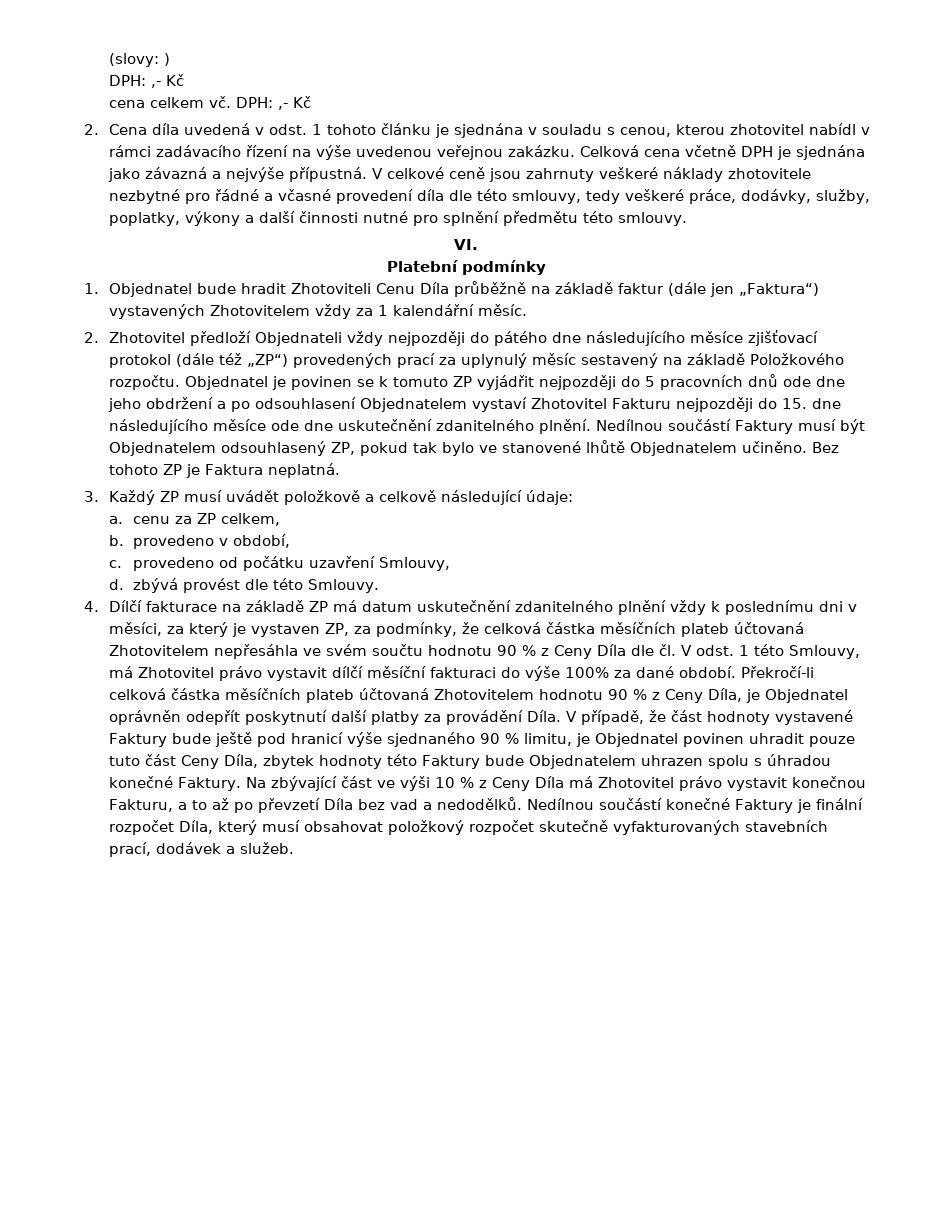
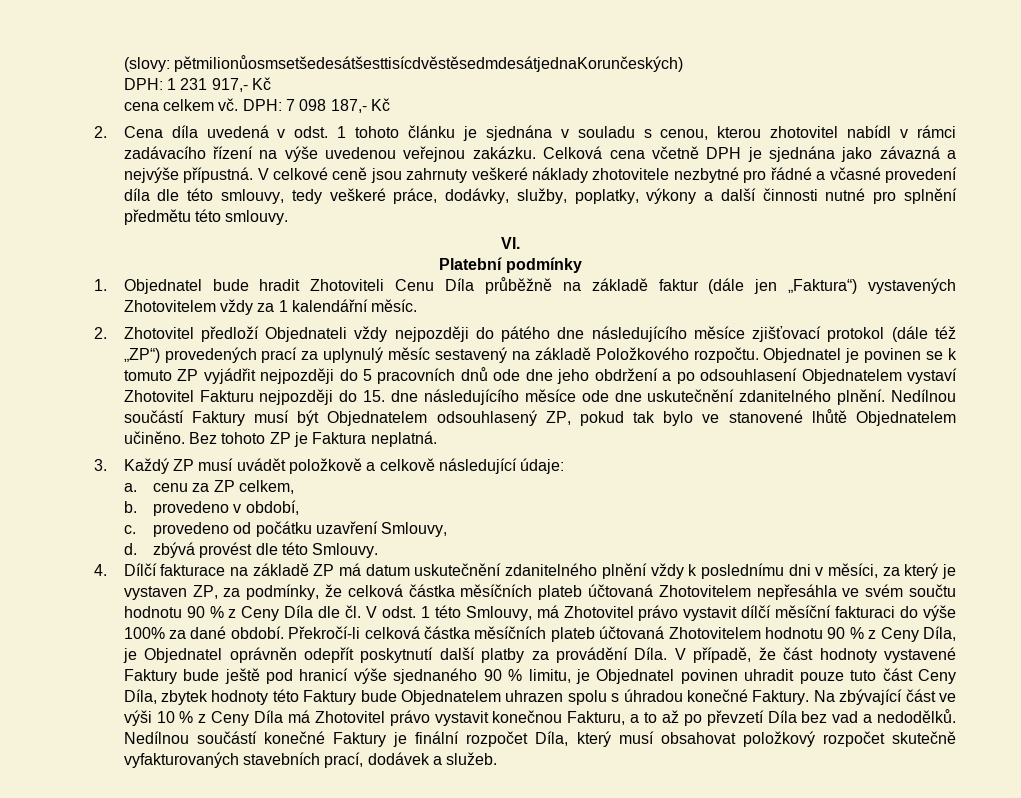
- (slovy: )
- DPH: ,- Kč
+ (slovy: pětmilionůosmsetšedesátšesttisícdvěstěsedmdesátjednaKorunčeských)
+ DPH: 1 231 917,- Kč
- cena celkem vč. DPH: ,- Kč
+ cena celkem vč. DPH: 7 098 187,- Kč

